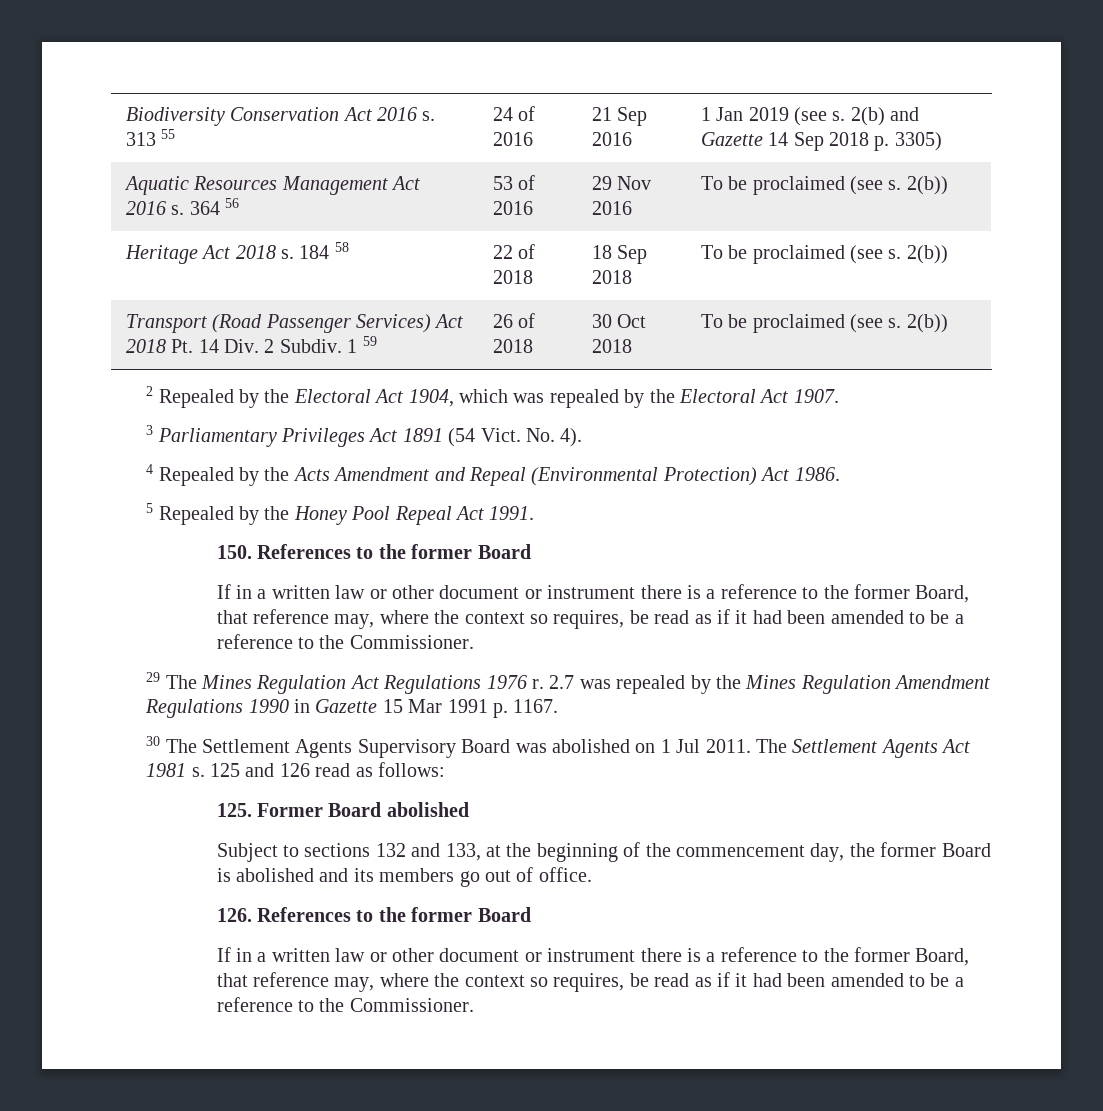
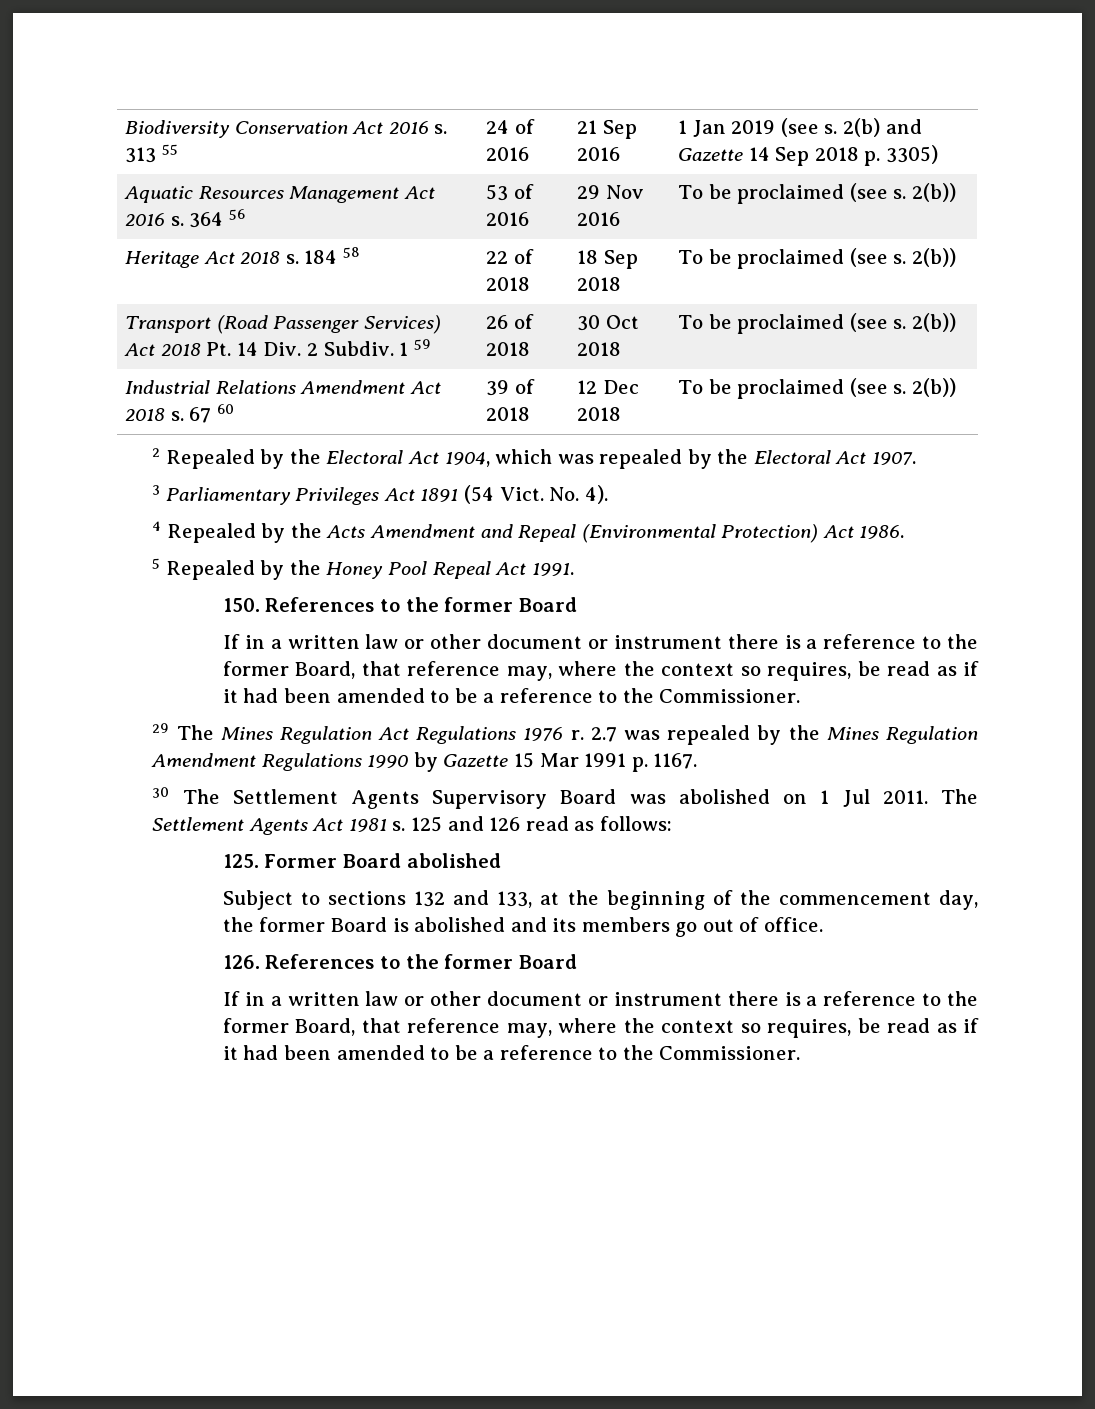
+ Industrial Relations Amendment Act 2018 s. 67 60 | 39 of 2018 | 12 Dec 2018 | To be proclaimed (see s. 2(b))
- 2.7 was repealed by the Mines Regulation Amendment Regulations 1990 in Gazette 15 Mar 1991 p. 1167.
+ 2.7 was repealed by the Mines Regulation Amendment Regulations 1990 by Gazette 15 Mar 1991 p. 1167.

